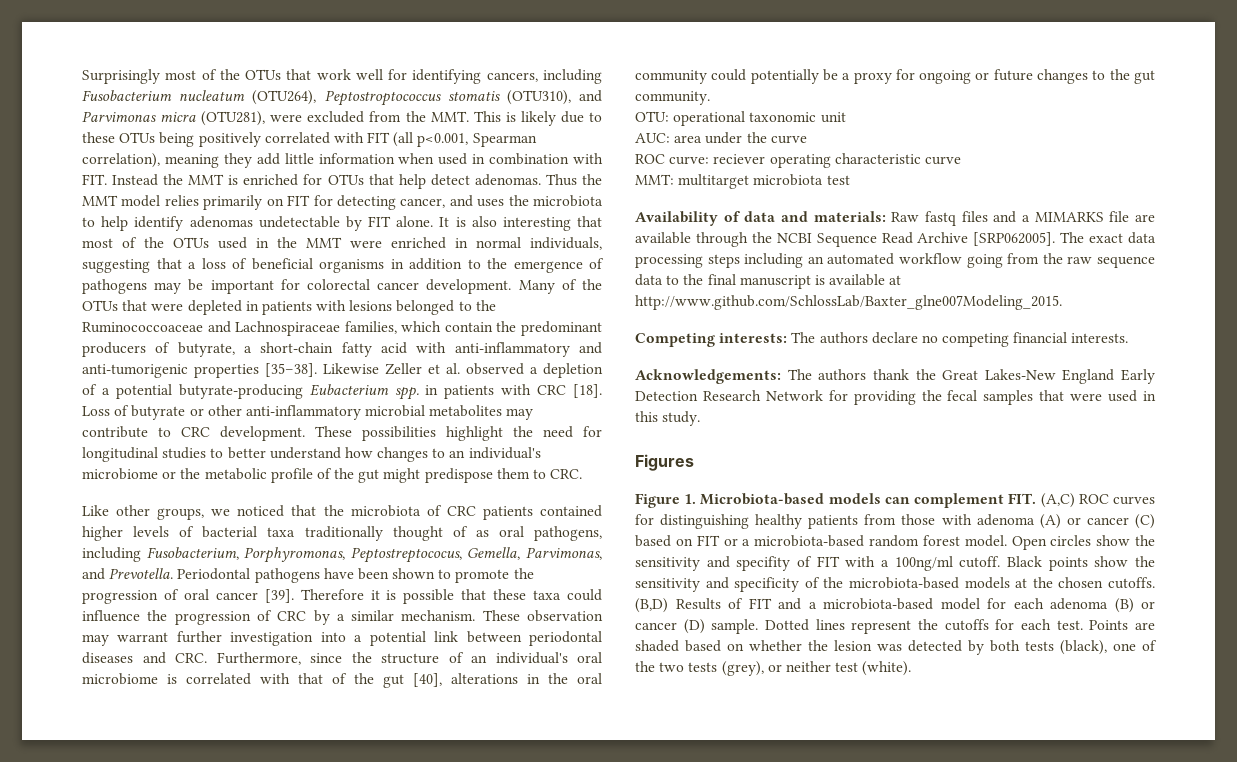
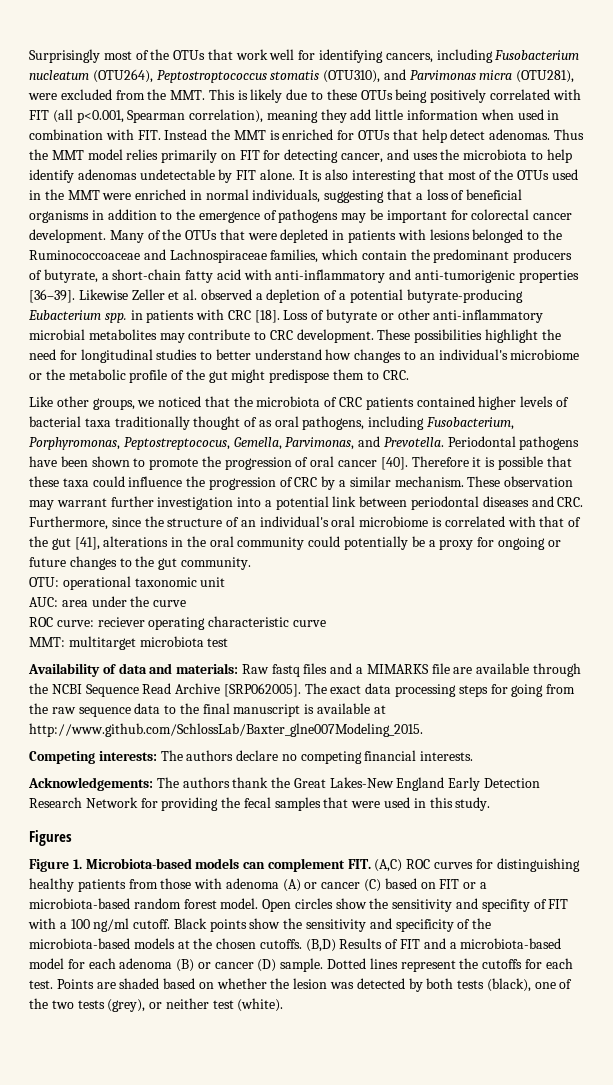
- Many of the OTUs that were depleted in patients with lesions belonged to the Ruminococcoaceae and Lachnospiraceae families, which contain the predominant producers of butyrate, a short-chain fatty acid with anti-inflammatory and anti-tumorigenic properties [35–38].
+ Many of the OTUs that were depleted in patients with lesions belonged to the Ruminococcoaceae and Lachnospiraceae families, which contain the predominant producers of butyrate, a short-chain fatty acid with anti-inflammatory and anti-tumorigenic properties [36–39].
- Periodontal pathogens have been shown to promote the progression of oral cancer [39].
+ Periodontal pathogens have been shown to promote the progression of oral cancer [40].
- These observation may warrant further investigation into a potential link between periodontal diseases and CRC. Furthermore, since the structure of an individual's oral microbiome is correlated with that of the gut [40], alterations in the oral community could potentially be a proxy for ongoing or future changes to the gut community.
+ These observation may warrant further investigation into a potential link between periodontal diseases and CRC. Furthermore, since the structure of an individual's oral microbiome is correlated with that of the gut [41], alterations in the oral community could potentially be a proxy for ongoing or future changes to the gut community.
- The exact data processing steps including an automated workflow going from the raw sequence data to the final manuscript is available at http://www.github.com/SchlossLab/Baxter_glne007Modeling_2015.
+ The exact data processing steps for going from the raw sequence data to the final manuscript is available at http://www.github.com/SchlossLab/Baxter_glne007Modeling_2015.
- Open circles show the sensitivity and specifity of FIT with a 100ng/ml cutoff.
+ Open circles show the sensitivity and specifity of FIT with a 100 ng/ml cutoff.

